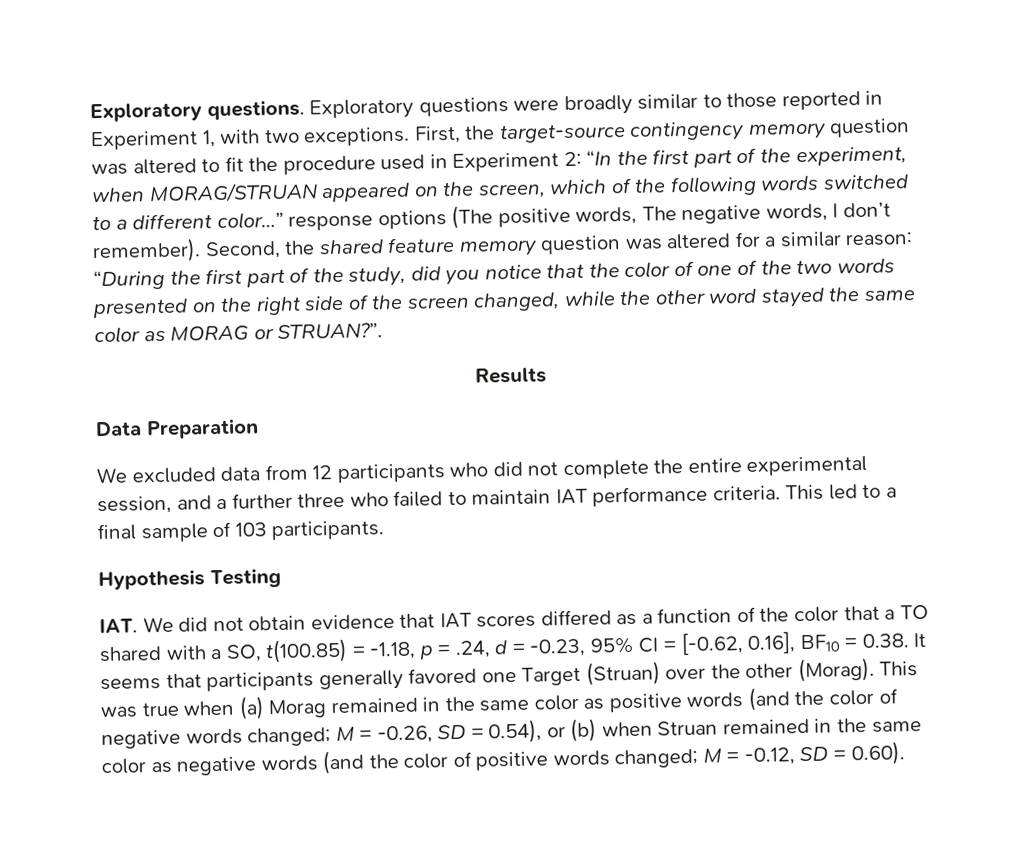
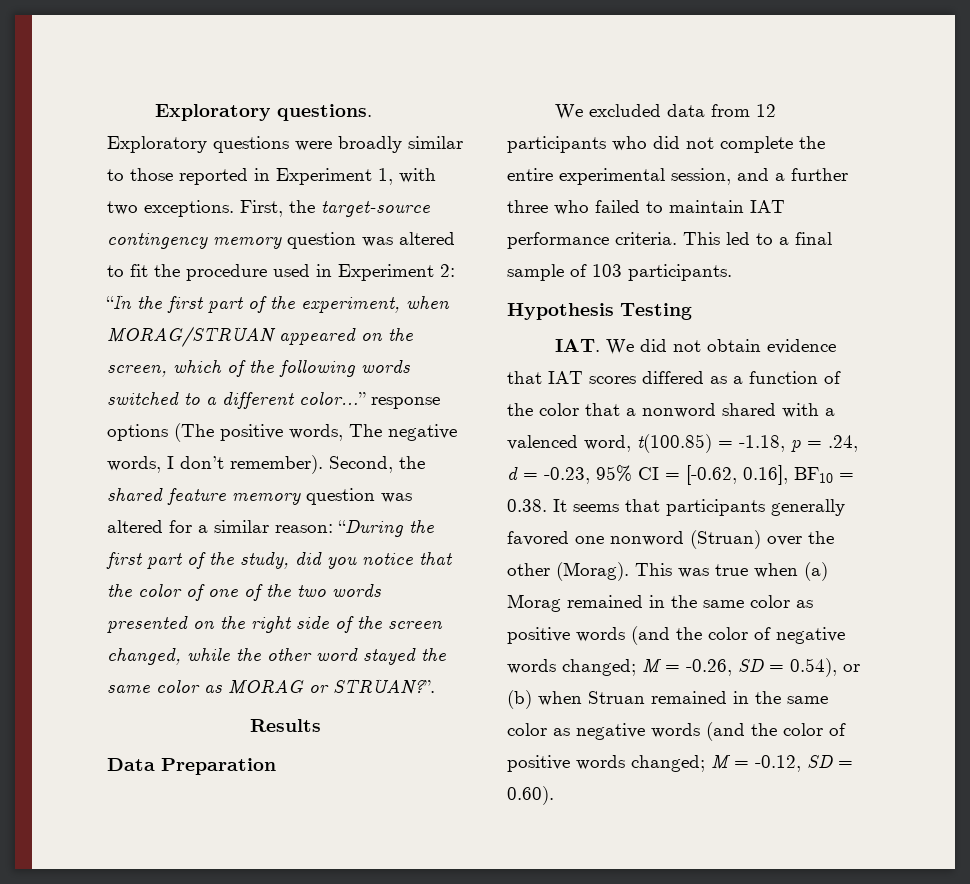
- IAT. We did not obtain evidence that IAT scores differed as a function of the color that a TO shared with a SO, t(100.85) = -1.18, p = .24, d = -0.23, 95% CI = [-0.62, 0.16], BF10 = 0.38. It seems that participants generally favored one Target (Struan) over the other (Morag).
+ IAT. We did not obtain evidence that IAT scores differed as a function of the color that a nonword shared with a valenced word, t(100.85) = -1.18, p = .24, d = -0.23, 95% CI = [-0.62, 0.16], BF10 = 0.38. It seems that participants generally favored one nonword (Struan) over the other (Morag).

